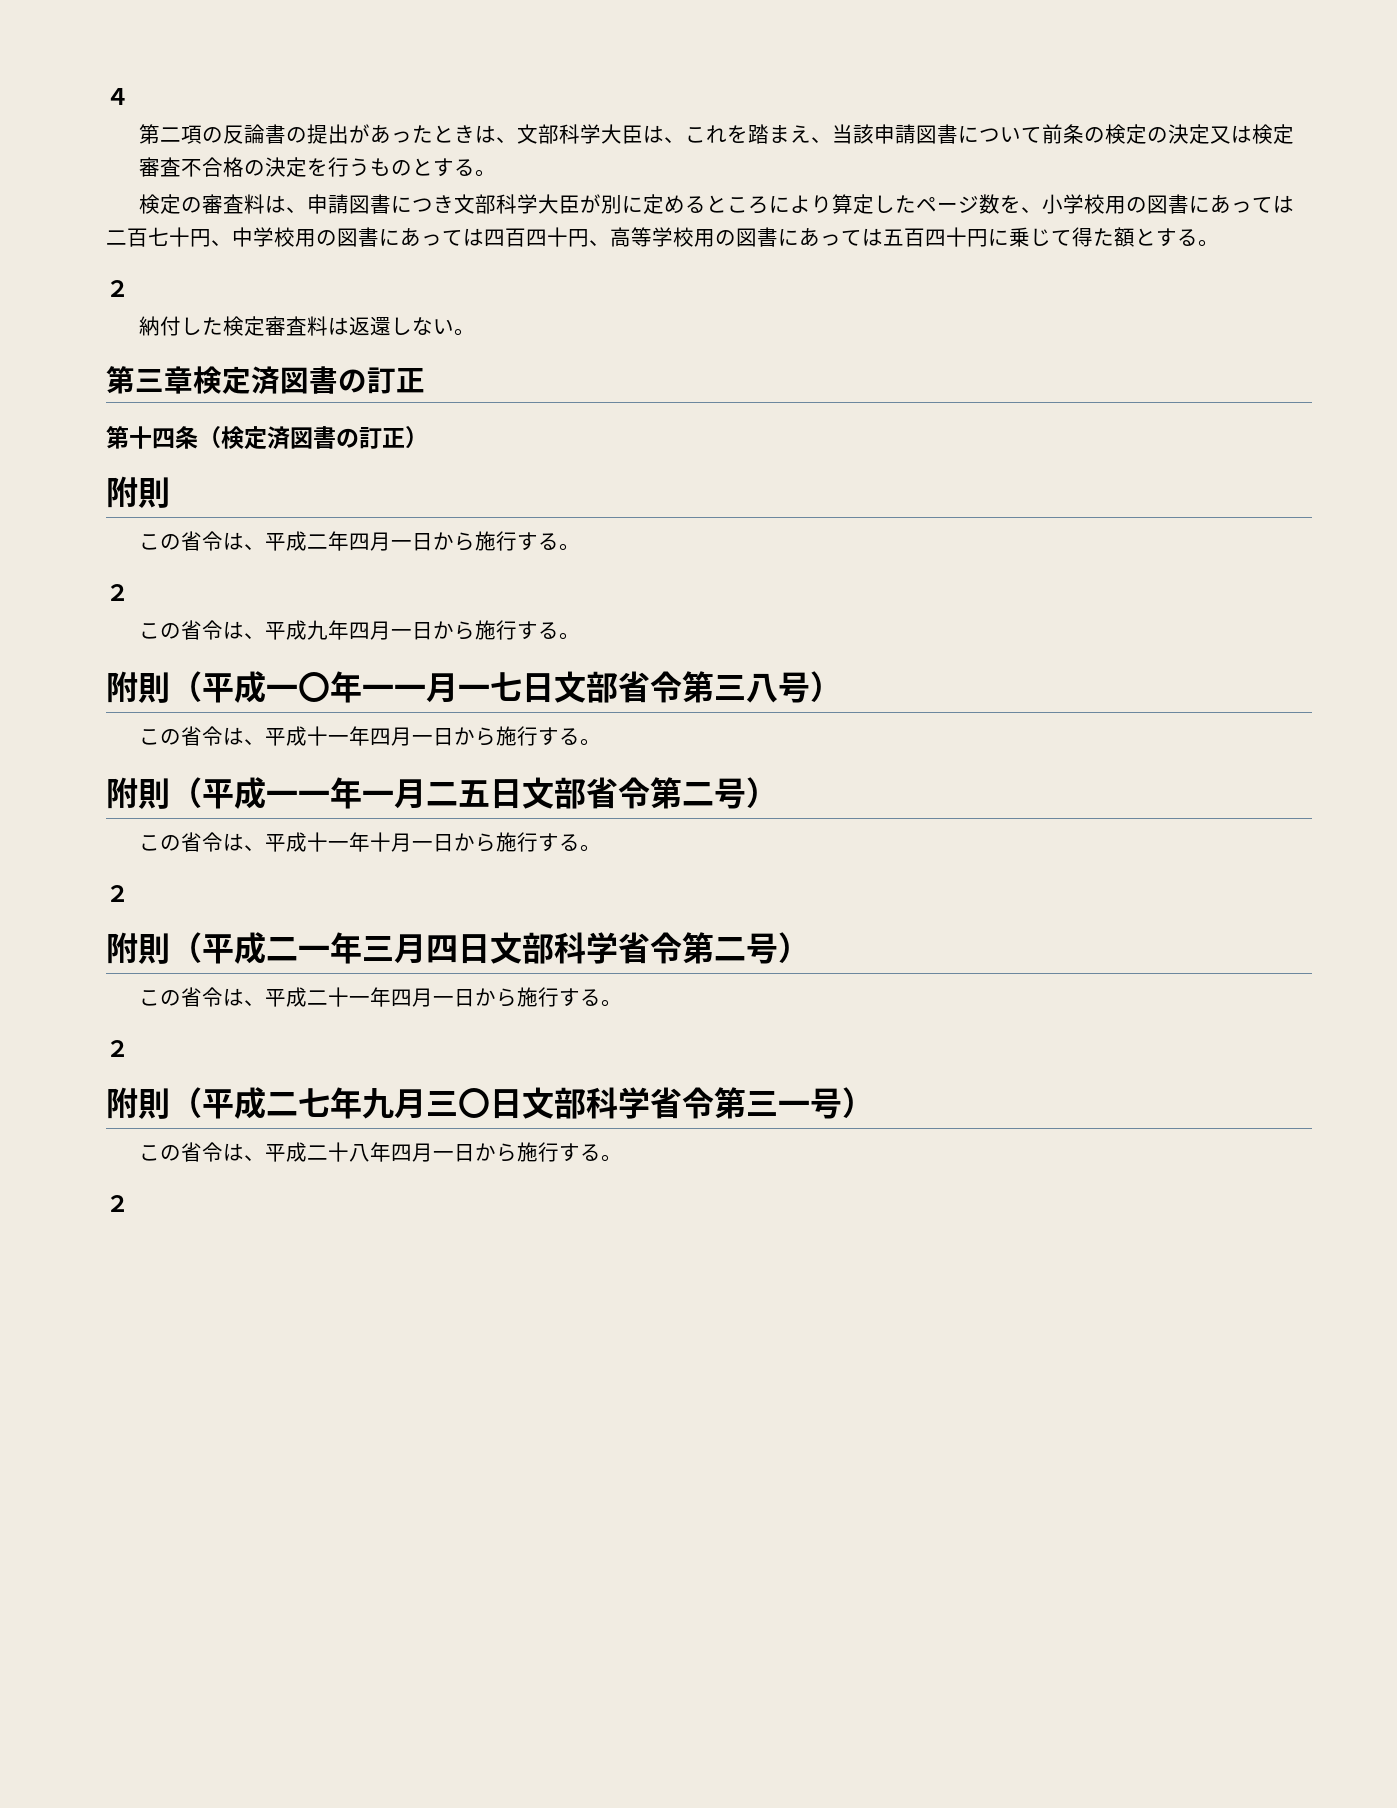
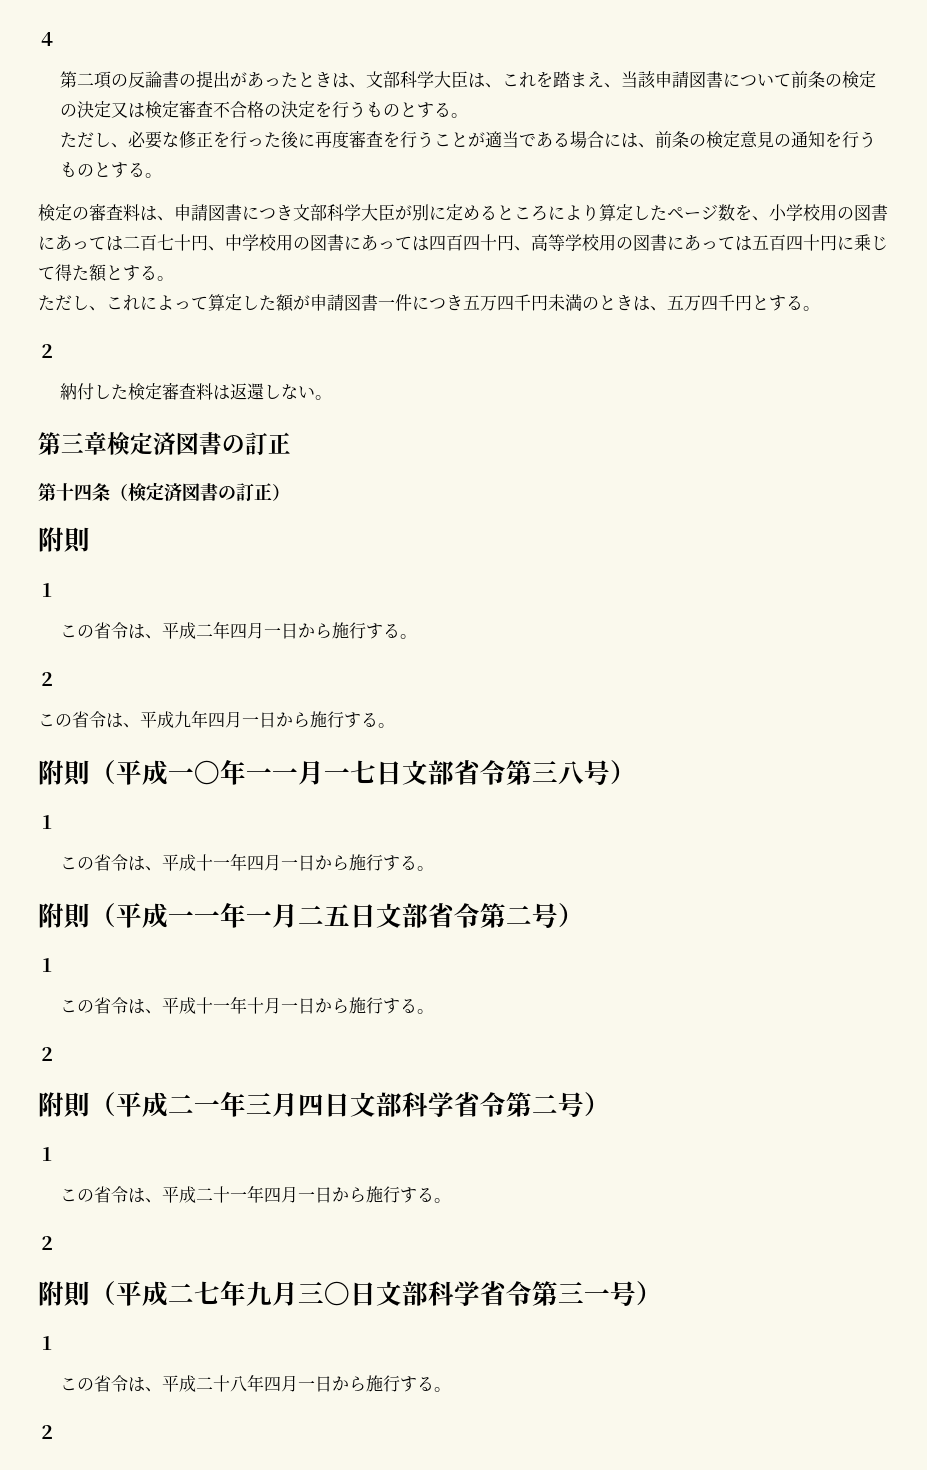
+ ただし、必要な修正を行った後に再度審査を行うことが適当である場合には、前条の検定意見の通知を行うものとする。
+ ただし、これによって算定した額が申請図書一件につき五万四千円未満のときは、五万四千円とする。
  第十四条（検定済図書の訂正）
  附則
+ １
  附則（平成一〇年一一月一七日文部省令第三八号）
+ １
  附則（平成一一年一月二五日文部省令第二号）
+ １
  附則（平成二一年三月四日文部科学省令第二号）
+ １
  附則（平成二七年九月三〇日文部科学省令第三一号）
+ １

